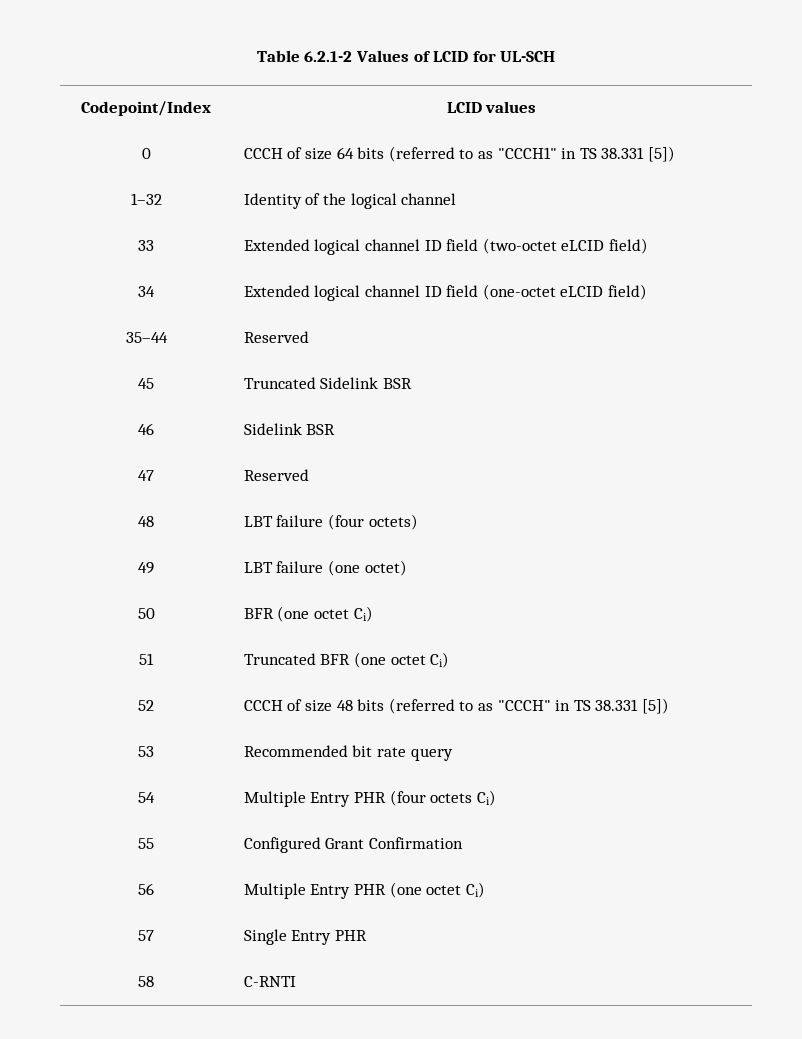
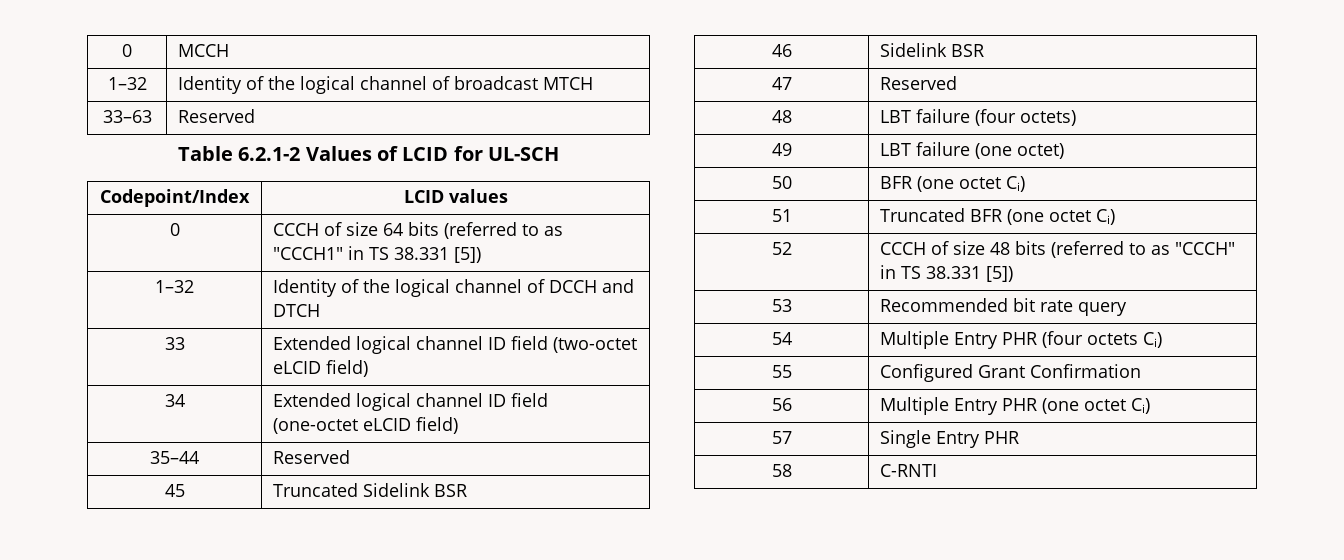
+ 0 | MCCH
+ 1–32 | Identity of the logical channel of broadcast MTCH
+ 33–63 | Reserved
- 1–32 | Identity of the logical channel
+ 1–32 | Identity of the logical channel of DCCH and DTCH

